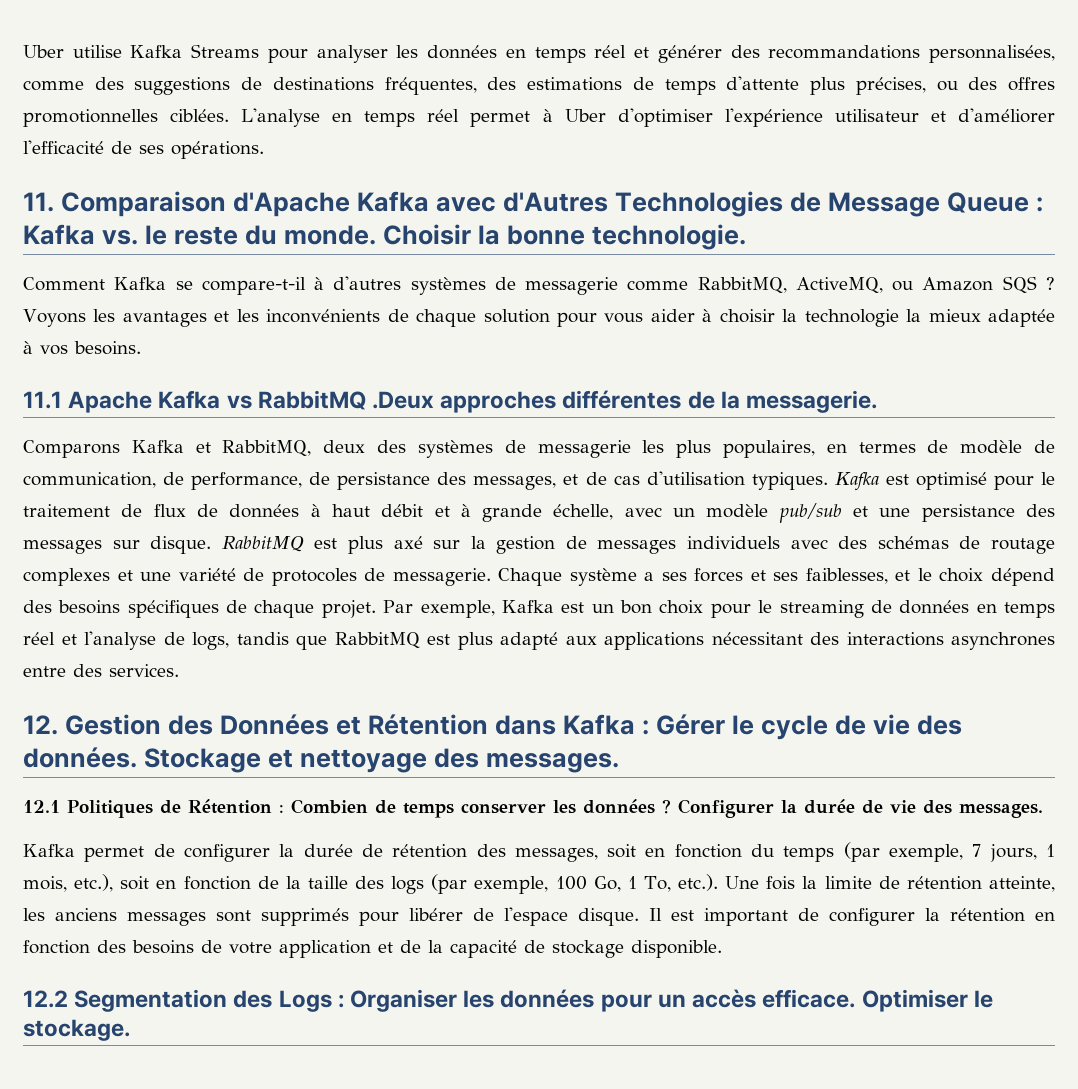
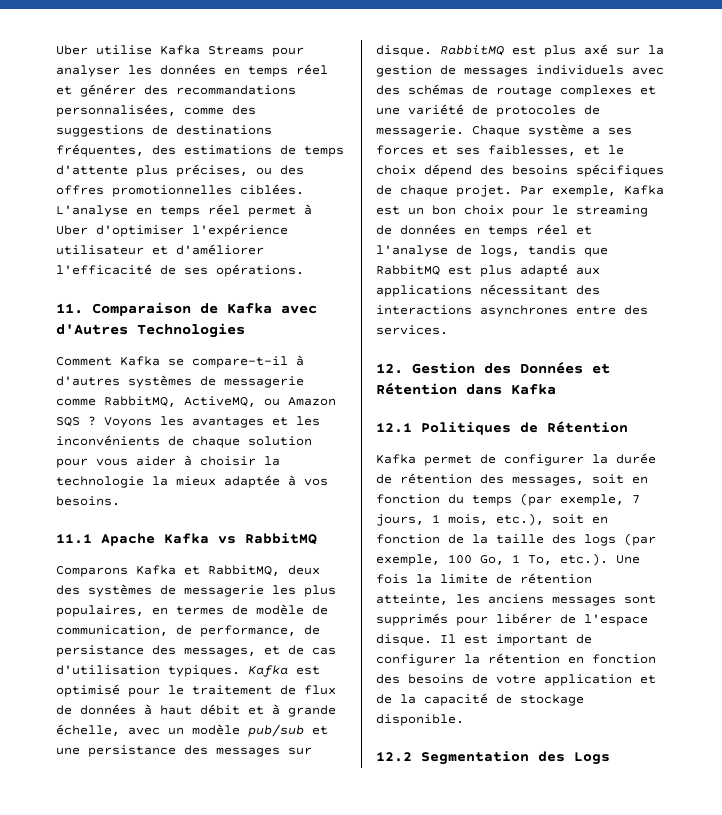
- 11. Comparaison d'Apache Kafka avec d'Autres Technologies de Message Queue : Kafka vs. le reste du monde. Choisir la bonne technologie.
+ 11. Comparaison de Kafka avec d'Autres Technologies
- 11.1 Apache Kafka vs RabbitMQ .Deux approches différentes de la messagerie.
+ 11.1 Apache Kafka vs RabbitMQ
- 12. Gestion des Données et Rétention dans Kafka : Gérer le cycle de vie des données. Stockage et nettoyage des messages.
- 12.1 Politiques de Rétention : Combien de temps conserver les données ? Configurer la durée de vie des messages.
+ 12. Gestion des Données et Rétention dans Kafka
+ 12.1 Politiques de Rétention
- 12.2 Segmentation des Logs : Organiser les données pour un accès efficace. Optimiser le stockage.
+ 12.2 Segmentation des Logs

